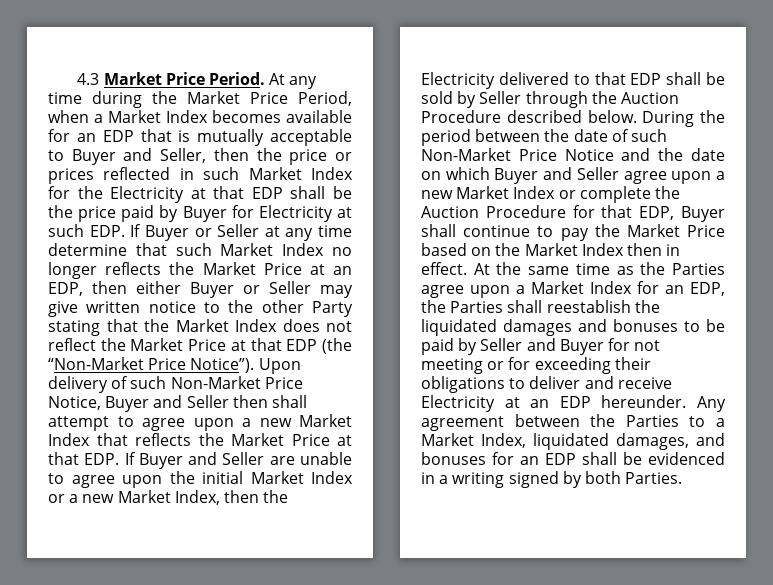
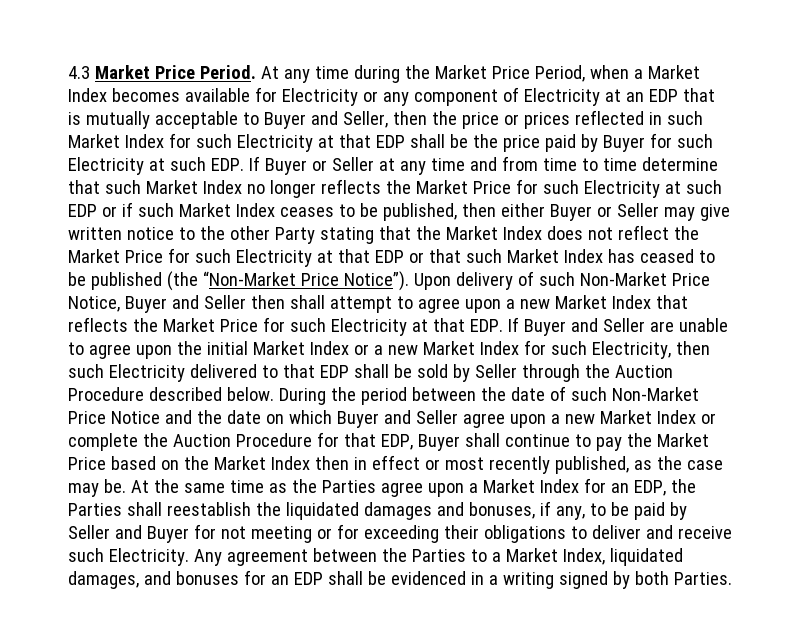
- At any time during the Market Price Period, when a Market Index becomes available for an EDP that is mutually acceptable to Buyer and Seller, then the price or prices reflected in such Market Index for the Electricity at that EDP shall be the price paid by Buyer for Electricity at such EDP. If Buyer or Seller at any time determine that such Market Index no longer reflects the Market Price at an EDP, then either Buyer or Seller may give written notice to the other Party stating that the Market Index does not reflect the Market Price at that EDP (the “Non-Market Price Notice”).
+ At any time during the Market Price Period, when a Market Index becomes available for Electricity or any component of Electricity at an EDP that is mutually acceptable to Buyer and Seller, then the price or prices reflected in such Market Index for such Electricity at that EDP shall be the price paid by Buyer for such Electricity at such EDP. If Buyer or Seller at any time and from time to time determine that such Market Index no longer reflects the Market Price for such Electricity at such EDP or if such Market Index ceases to be published, then either Buyer or Seller may give written notice to the other Party stating that the Market Index does not reflect the Market Price for such Electricity at that EDP or that such Market Index has ceased to be published (the “Non-Market Price Notice”).
- Upon delivery of such Non-Market Price Notice, Buyer and Seller then shall attempt to agree upon a new Market Index that reflects the Market Price at that EDP. If Buyer and Seller are unable to agree upon the initial Market Index or a new Market Index, then the Electricity delivered to that EDP shall be sold by Seller through the Auction Procedure described below.
+ Upon delivery of such Non-Market Price Notice, Buyer and Seller then shall attempt to agree upon a new Market Index that reflects the Market Price for such Electricity at that EDP. If Buyer and Seller are unable to agree upon the initial Market Index or a new Market Index for such Electricity, then such Electricity delivered to that EDP shall be sold by Seller through the Auction Procedure described below.
- During the period between the date of such Non-Market Price Notice and the date on which Buyer and Seller agree upon a new Market Index or complete the Auction Procedure for that EDP, Buyer shall continue to pay the Market Price based on the Market Index then in effect.
+ During the period between the date of such Non-Market Price Notice and the date on which Buyer and Seller agree upon a new Market Index or complete the Auction Procedure for that EDP, Buyer shall continue to pay the Market Price based on the Market Index then in effect or most recently published, as the case may be.
- At the same time as the Parties agree upon a Market Index for an EDP, the Parties shall reestablish the liquidated damages and bonuses to be paid by Seller and Buyer for not meeting or for exceeding their obligations to deliver and receive Electricity at an EDP hereunder.
+ At the same time as the Parties agree upon a Market Index for an EDP, the Parties shall reestablish the liquidated damages and bonuses, if any, to be paid by Seller and Buyer for not meeting or for exceeding their obligations to deliver and receive such Electricity.

